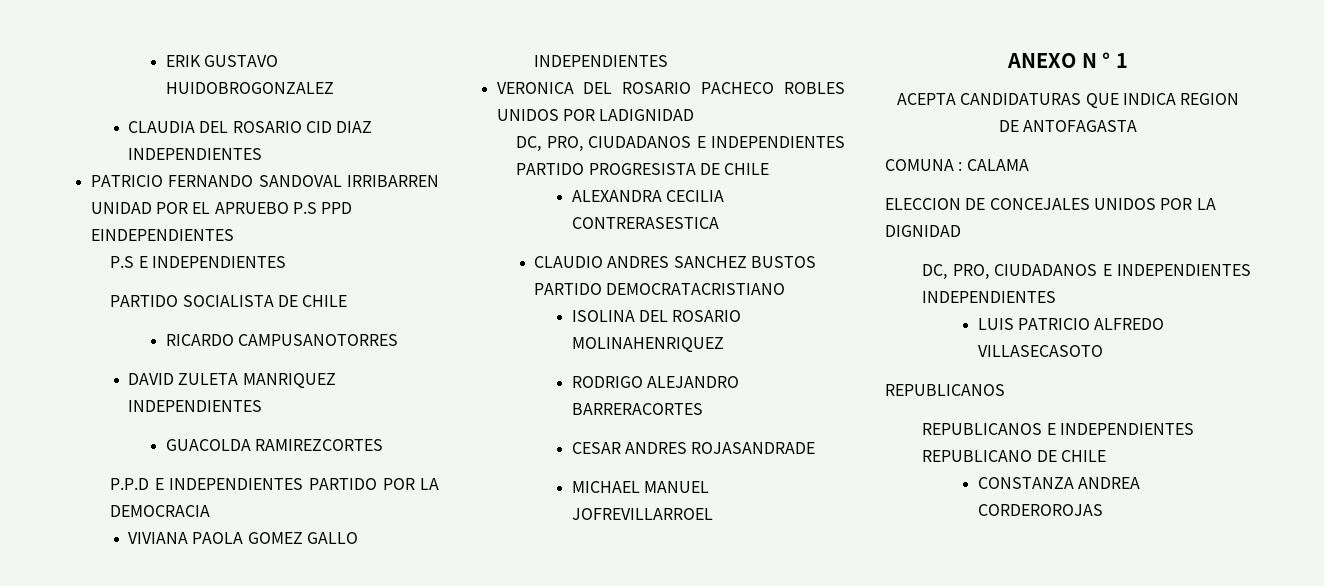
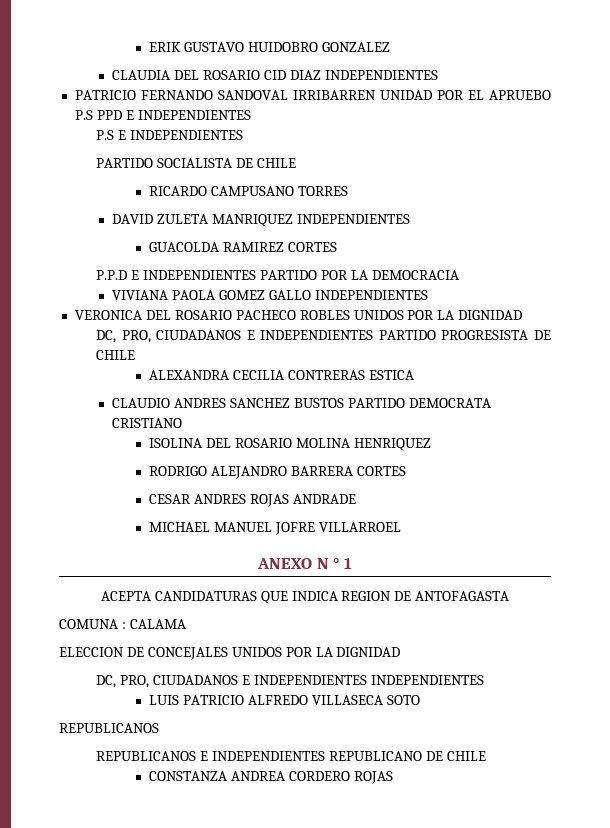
- ERIK GUSTAVO HUIDOBROGONZALEZ
+ ERIK GUSTAVO HUIDOBRO GONZALEZ
- PATRICIO FERNANDO SANDOVAL IRRIBARREN UNIDAD POR EL APRUEBO P.S PPD EINDEPENDIENTES
+ PATRICIO FERNANDO SANDOVAL IRRIBARREN UNIDAD POR EL APRUEBO P.S PPD E INDEPENDIENTES
- RICARDO CAMPUSANOTORRES
+ RICARDO CAMPUSANO TORRES
- GUACOLDA RAMIREZCORTES
+ GUACOLDA RAMIREZ CORTES
- VERONICA DEL ROSARIO PACHECO ROBLES UNIDOS POR LADIGNIDAD
+ VERONICA DEL ROSARIO PACHECO ROBLES UNIDOS POR LA DIGNIDAD
- ALEXANDRA CECILIA CONTRERASESTICA
+ ALEXANDRA CECILIA CONTRERAS ESTICA
- CLAUDIO ANDRES SANCHEZ BUSTOS PARTIDO DEMOCRATACRISTIANO
+ CLAUDIO ANDRES SANCHEZ BUSTOS PARTIDO DEMOCRATA CRISTIANO
- ISOLINA DEL ROSARIO MOLINAHENRIQUEZ
+ ISOLINA DEL ROSARIO MOLINA HENRIQUEZ
- RODRIGO ALEJANDRO BARRERACORTES
+ RODRIGO ALEJANDRO BARRERA CORTES
- CESAR ANDRES ROJASANDRADE
+ CESAR ANDRES ROJAS ANDRADE
- MICHAEL MANUEL JOFREVILLARROEL
+ MICHAEL MANUEL JOFRE VILLARROEL
- LUIS PATRICIO ALFREDO VILLASECASOTO
+ LUIS PATRICIO ALFREDO VILLASECA SOTO
- CONSTANZA ANDREA CORDEROROJAS
+ CONSTANZA ANDREA CORDERO ROJAS

